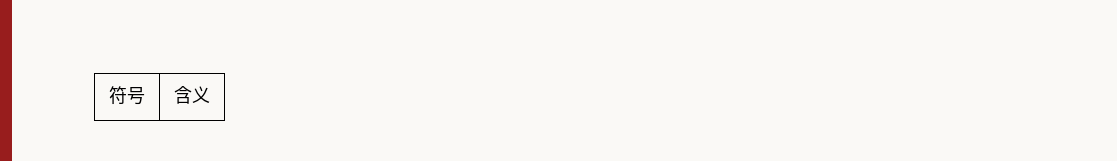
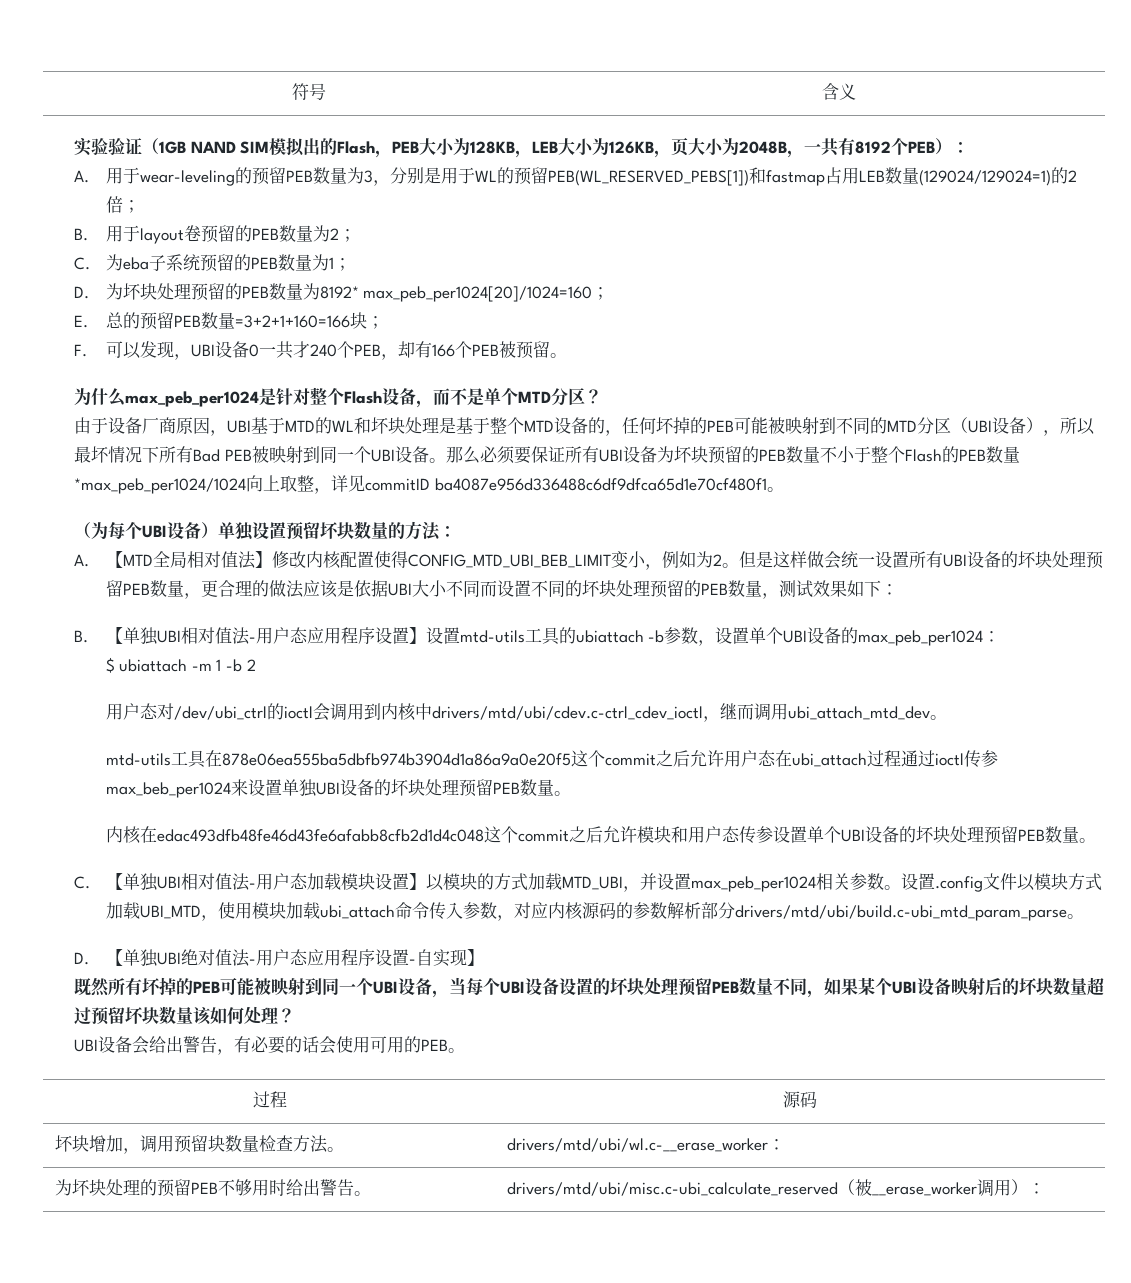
+ 实验验证（1GB NAND SIM模拟出的Flash，PEB大小为128KB，LEB大小为126KB，页大小为2048B，一共有8192个PEB）：
+ A.用于wear-leveling的预留PEB数量为3，分别是用于WL的预留PEB(WL_RESERVED_PEBS[1])和fastmap占用LEB数量(129024/129024=1)的2倍；
+ B.用于layout卷预留的PEB数量为2；
+ C.为eba子系统预留的PEB数量为1；
+ D.为坏块处理预留的PEB数量为8192* max_peb_per1024[20]/1024=160；
+ E.总的预留PEB数量=3+2+1+160=166块；
+ F.可以发现，UBI设备0一共才240个PEB，却有166个PEB被预留。
+ 为什么max_peb_per1024是针对整个Flash设备，而不是单个MTD分区？
+ 由于设备厂商原因，UBI基于MTD的WL和坏块处理是基于整个MTD设备的，任何坏掉的PEB可能被映射到不同的MTD分区（UBI设备），所以最坏情况下所有Bad PEB被映射到同一个UBI设备。那么必须要保证所有UBI设备为坏块预留的PEB数量不小于整个Flash的PEB数量*max_peb_per1024/1024向上取整，详见commitID ba4087e956d336488c6df9dfca65d1e70cf480f1。
+ （为每个UBI设备）单独设置预留坏块数量的方法：
+ A.【MTD全局相对值法】修改内核配置使得CONFIG_MTD_UBI_BEB_LIMIT变小，例如为2。但是这样做会统一设置所有UBI设备的坏块处理预留PEB数量，更合理的做法应该是依据UBI大小不同而设置不同的坏块处理预留的PEB数量，测试效果如下：
+ B.【单独UBI相对值法-用户态应用程序设置】设置mtd-utils工具的ubiattach -b参数，设置单个UBI设备的max_peb_per1024：
+ $ ubiattach -m 1 -b 2
+ 用户态对/dev/ubi_ctrl的ioctl会调用到内核中drivers/mtd/ubi/cdev.c-ctrl_cdev_ioctl，继而调用ubi_attach_mtd_dev。
+ mtd-utils工具在878e06ea555ba5dbfb974b3904d1a86a9a0e20f5这个commit之后允许用户态在ubi_attach过程通过ioctl传参max_beb_per1024来设置单独UBI设备的坏块处理预留PEB数量。
+ 内核在edac493dfb48fe46d43fe6afabb8cfb2d1d4c048这个commit之后允许模块和用户态传参设置单个UBI设备的坏块处理预留PEB数量。
+ C.【单独UBI相对值法-用户态加载模块设置】以模块的方式加载MTD_UBI，并设置max_peb_per1024相关参数。设置.config文件以模块方式加载UBI_MTD，使用模块加载ubi_attach命令传入参数，对应内核源码的参数解析部分drivers/mtd/ubi/build.c-ubi_mtd_param_parse。
+ D.【单独UBI绝对值法-用户态应用程序设置-自实现】
+ 既然所有坏掉的PEB可能被映射到同一个UBI设备，当每个UBI设备设置的坏块处理预留PEB数量不同，如果某个UBI设备映射后的坏块数量超过预留坏块数量该如何处理？
+ UBI设备会给出警告，有必要的话会使用可用的PEB。
+ 过程 | 源码
+ 坏块增加，调用预留块数量检查方法。 | drivers/mtd/ubi/wl.c-__erase_worker：
+ 为坏块处理的预留PEB不够用时给出警告。 | drivers/mtd/ubi/misc.c-ubi_calculate_reserved（被__erase_worker调用）：

